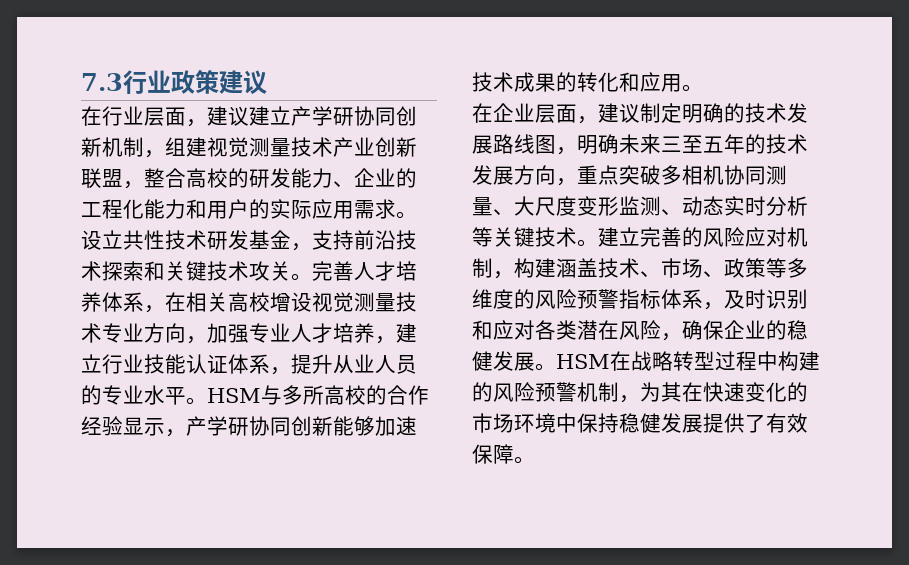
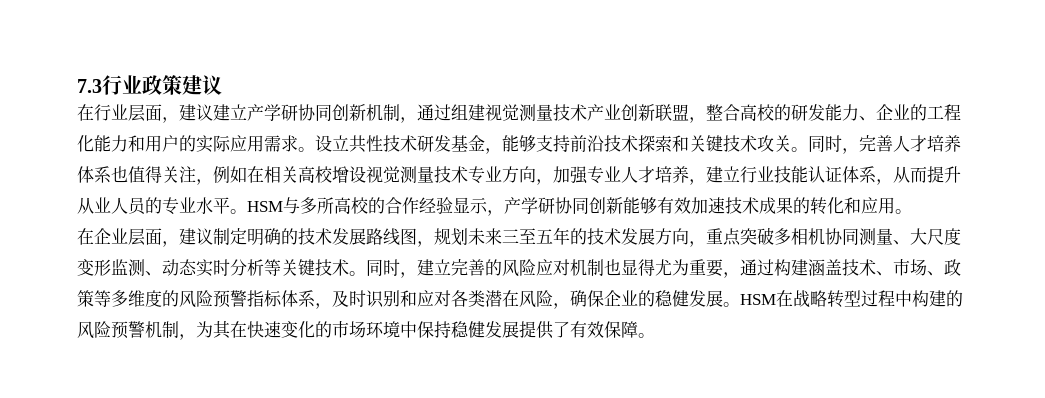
- 在行业层面，建议建立产学研协同创新机制，组建视觉测量技术产业创新联盟，整合高校的研发能力、企业的工程化能力和用户的实际应用需求。
+ 在行业层面，建议建立产学研协同创新机制，通过组建视觉测量技术产业创新联盟，整合高校的研发能力、企业的工程化能力和用户的实际应用需求。
- 设立共性技术研发基金，支持前沿技术探索和关键技术攻关。
+ 设立共性技术研发基金，能够支持前沿技术探索和关键技术攻关。
- 完善人才培养体系，在相关高校增设视觉测量技术专业方向，加强专业人才培养，建立行业技能认证体系，提升从业人员的专业水平。
+ 同时，完善人才培养体系也值得关注，例如在相关高校增设视觉测量技术专业方向，加强专业人才培养，建立行业技能认证体系，从而提升从业人员的专业水平。
- HSM与多所高校的合作经验显示，产学研协同创新能够加速技术成果的转化和应用。
+ HSM与多所高校的合作经验显示，产学研协同创新能够有效加速技术成果的转化和应用。
- 在企业层面，建议制定明确的技术发展路线图，明确未来三至五年的技术发展方向，重点突破多相机协同测量、大尺度变形监测、动态实时分析等关键技术。
+ 在企业层面，建议制定明确的技术发展路线图，规划未来三至五年的技术发展方向，重点突破多相机协同测量、大尺度变形监测、动态实时分析等关键技术。
- 建立完善的风险应对机制，构建涵盖技术、市场、政策等多维度的风险预警指标体系，及时识别和应对各类潜在风险，确保企业的稳健发展。
+ 同时，建立完善的风险应对机制也显得尤为重要，通过构建涵盖技术、市场、政策等多维度的风险预警指标体系，及时识别和应对各类潜在风险，确保企业的稳健发展。

